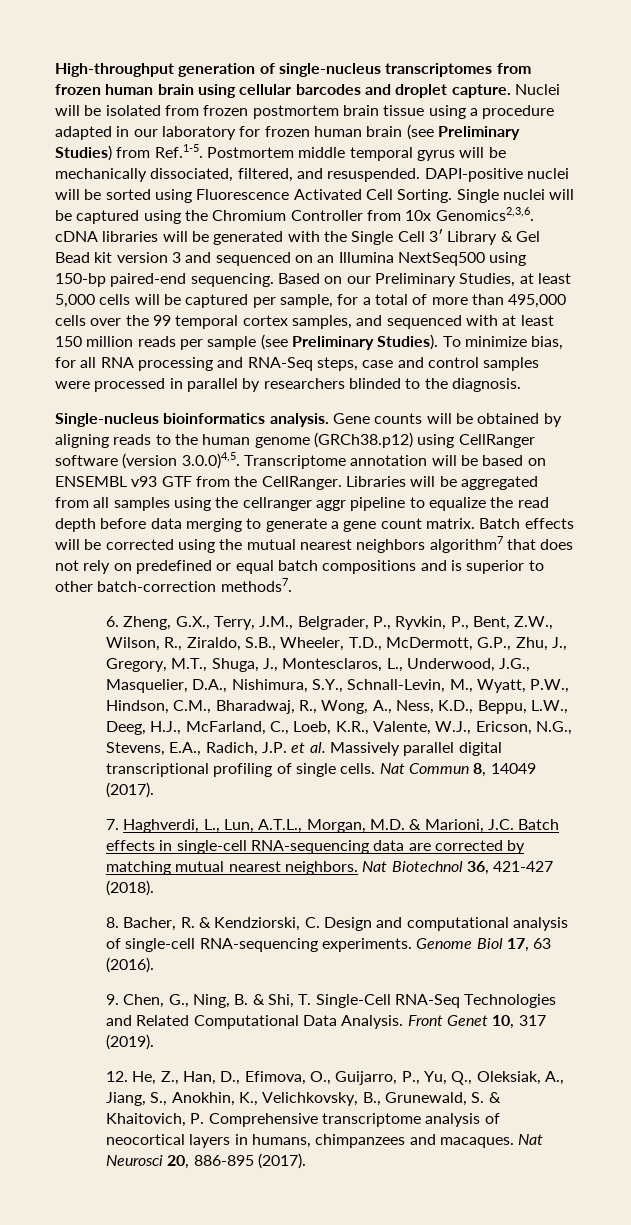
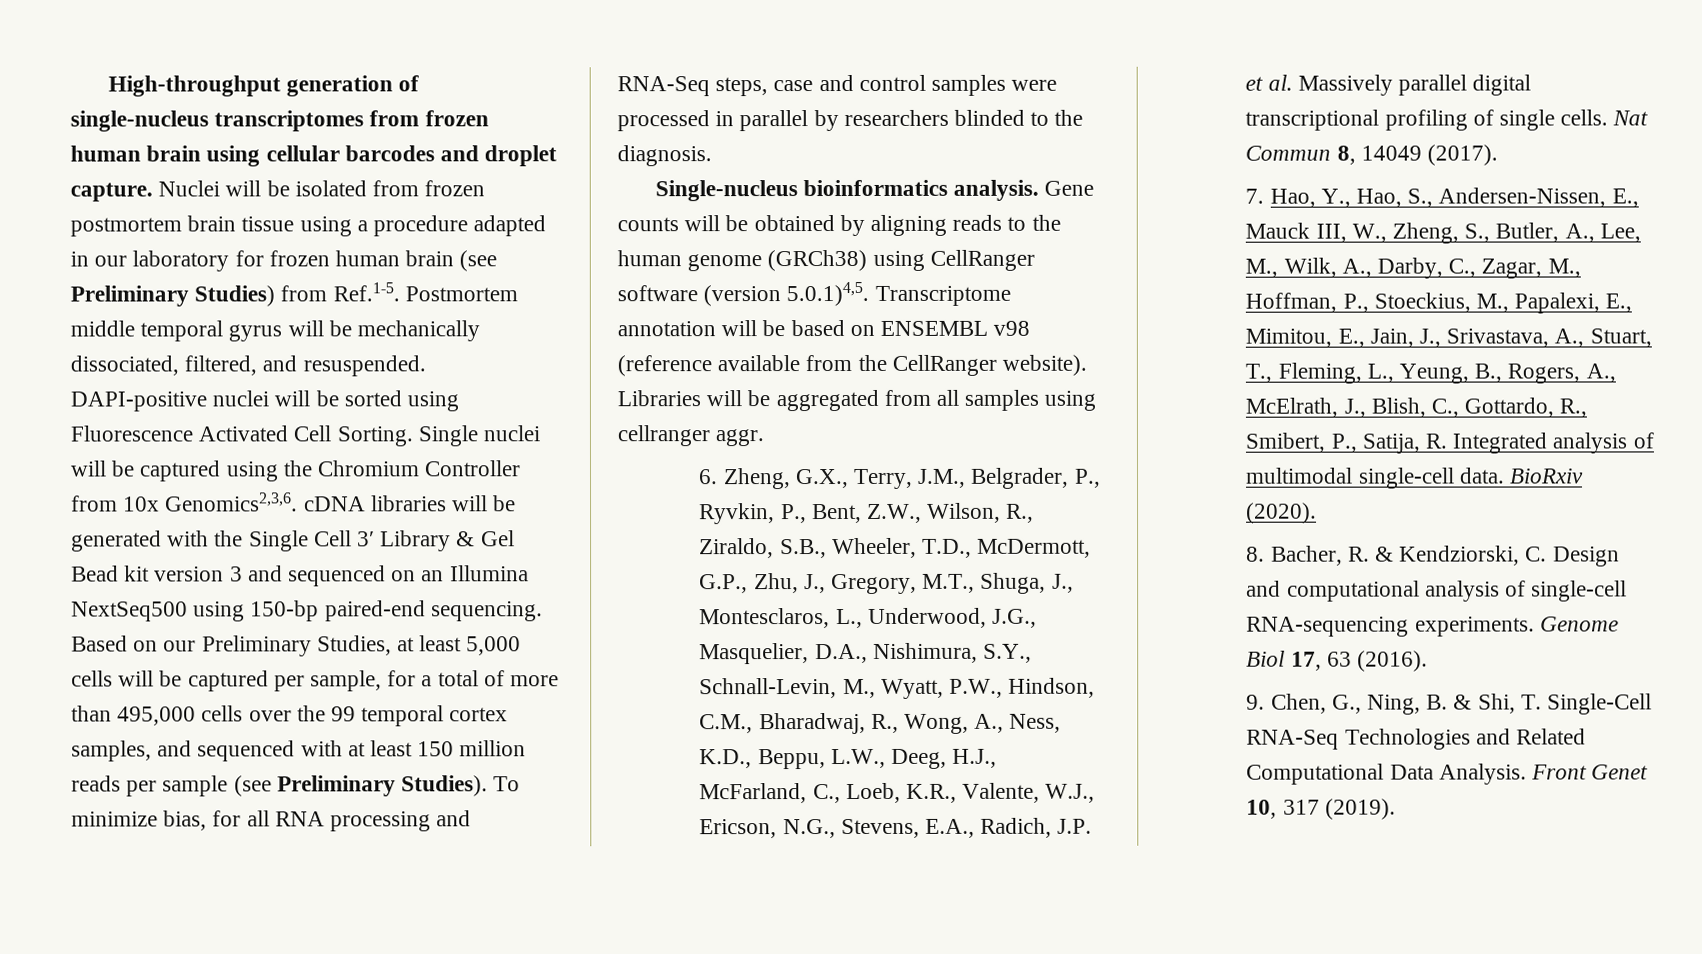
- Gene counts will be obtained by aligning reads to the human genome (GRCh38.p12) using CellRanger software (version 3.0.0)4,5. Transcriptome annotation will be based on ENSEMBL v93 GTF from the CellRanger.
+ Gene counts will be obtained by aligning reads to the human genome (GRCh38) using CellRanger software (version 5.0.1)4,5. Transcriptome annotation will be based on ENSEMBL v98 (reference available from the CellRanger website).
- Libraries will be aggregated from all samples using the cellranger aggr pipeline to equalize the read depth before data merging to generate a gene count matrix. Batch effects will be corrected using the mutual nearest neighbors algorithm7 that does not rely on predefined or equal batch compositions and is superior to other batch-correction methods7.
+ Libraries will be aggregated from all samples using cellranger aggr.
- 7. Haghverdi, L., Lun, A.T.L., Morgan, M.D. & Marioni, J.C. Batch effects in single-cell RNA-sequencing data are corrected by matching mutual nearest neighbors. Nat Biotechnol 36, 421-427 (2018).
+ 7. Hao, Y., Hao, S., Andersen-Nissen, E., Mauck III, W., Zheng, S., Butler, A., Lee, M., Wilk, A., Darby, C., Zagar, M., Hoffman, P., Stoeckius, M., Papalexi, E., Mimitou, E., Jain, J., Srivastava, A., Stuart, T., Fleming, L., Yeung, B., Rogers, A., McElrath, J., Blish, C., Gottardo, R., Smibert, P., Satija, R. Integrated analysis of multimodal single-cell data. BioRxiv (2020).
- 12. He, Z., Han, D., Efimova, O., Guijarro, P., Yu, Q., Oleksiak, A., Jiang, S., Anokhin, K., Velichkovsky, B., Grunewald, S. & Khaitovich, P. Comprehensive transcriptome analysis of neocortical layers in humans, chimpanzees and macaques. Nat Neurosci 20, 886-895 (2017).

